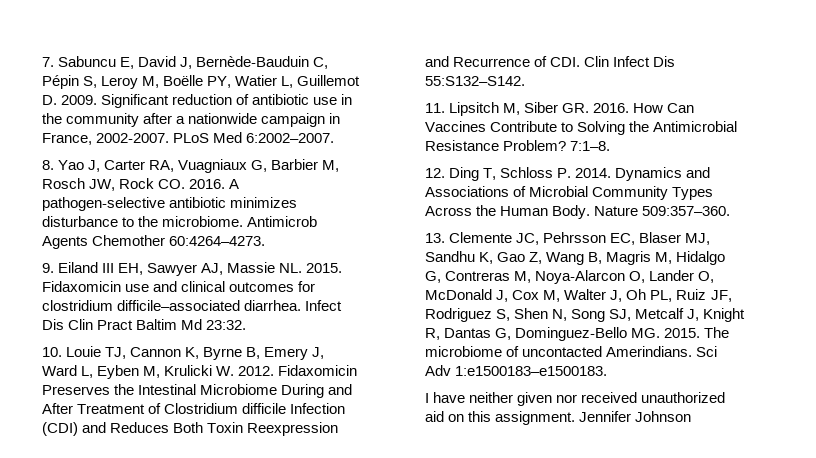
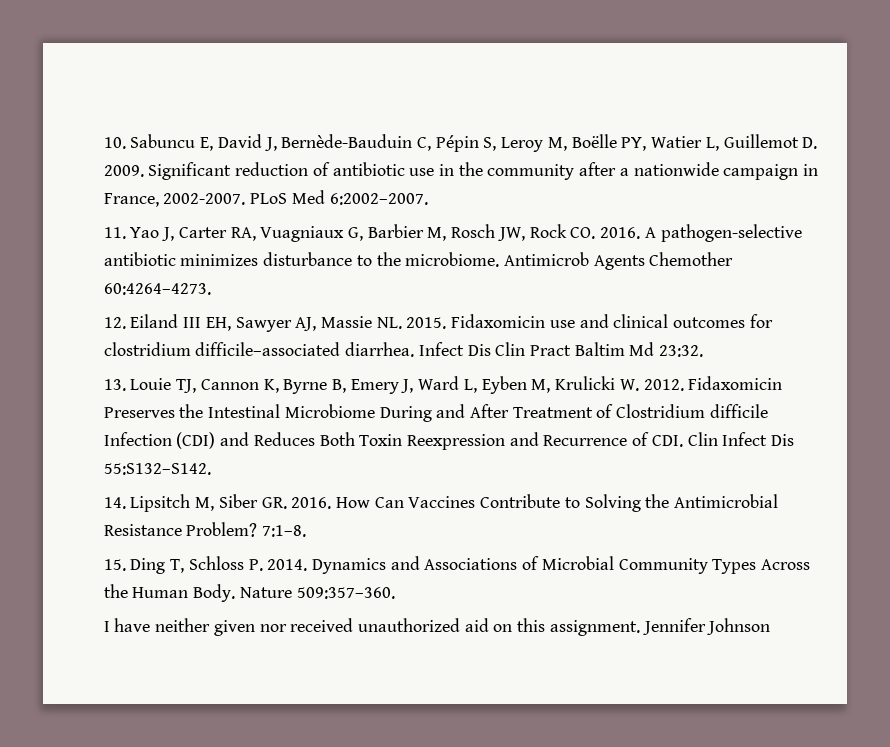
- 7. Sabuncu E, David J, Bernède-Bauduin C, Pépin S, Leroy M, Boëlle PY, Watier L, Guillemot D. 2009.
+ 10. Sabuncu E, David J, Bernède-Bauduin C, Pépin S, Leroy M, Boëlle PY, Watier L, Guillemot D. 2009.
- 8. Yao J, Carter RA, Vuagniaux G, Barbier M, Rosch JW, Rock CO. 2016.
+ 11. Yao J, Carter RA, Vuagniaux G, Barbier M, Rosch JW, Rock CO. 2016.
- 9. Eiland III EH, Sawyer AJ, Massie NL. 2015.
+ 12. Eiland III EH, Sawyer AJ, Massie NL. 2015.
- 10. Louie TJ, Cannon K, Byrne B, Emery J, Ward L, Eyben M, Krulicki W. 2012.
+ 13. Louie TJ, Cannon K, Byrne B, Emery J, Ward L, Eyben M, Krulicki W. 2012.
- 11. Lipsitch M, Siber GR. 2016.
+ 14. Lipsitch M, Siber GR. 2016.
- 12. Ding T, Schloss P. 2014.
+ 15. Ding T, Schloss P. 2014.
- 13. Clemente JC, Pehrsson EC, Blaser MJ, Sandhu K, Gao Z, Wang B, Magris M, Hidalgo G, Contreras M, Noya-Alarcon O, Lander O, McDonald J, Cox M, Walter J, Oh PL, Ruiz JF, Rodriguez S, Shen N, Song SJ, Metcalf J, Knight R, Dantas G, Dominguez-Bello MG. 2015. The microbiome of uncontacted Amerindians. Sci Adv 1:e1500183–e1500183.

